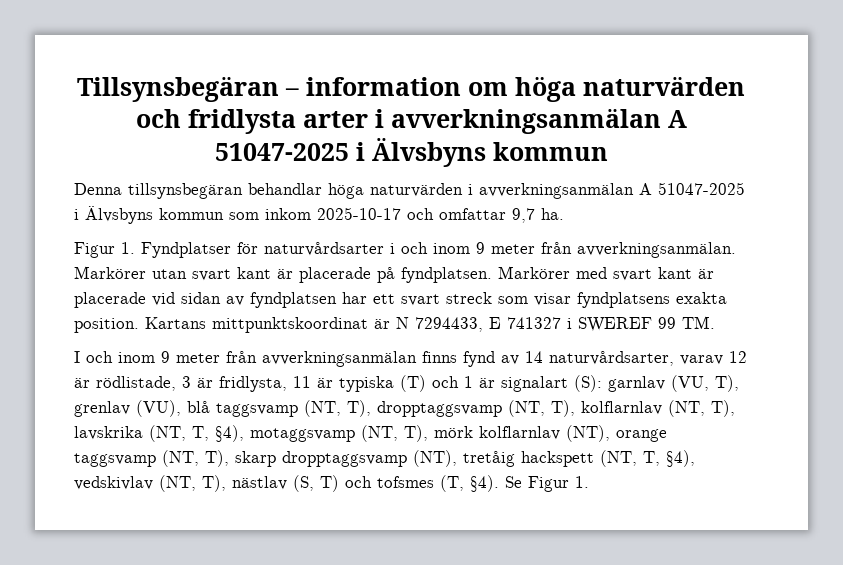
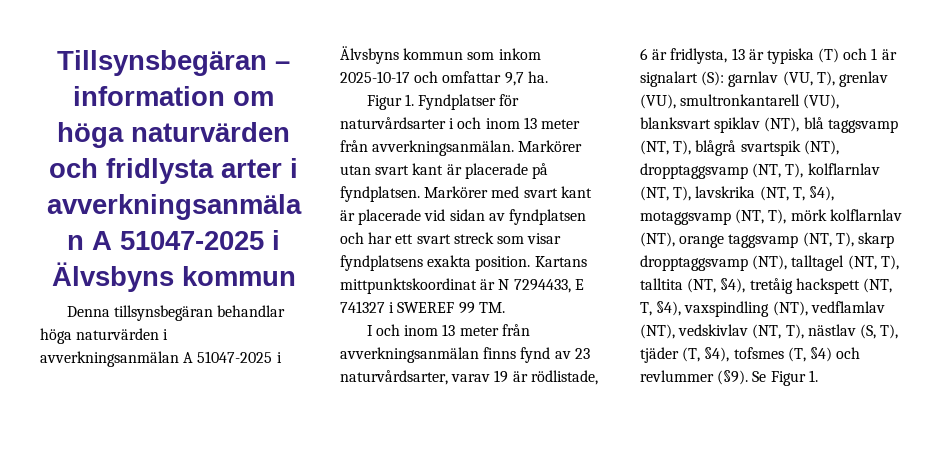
- Figur 1. Fyndplatser för naturvårdsarter i och inom 9 meter från avverkningsanmälan.
+ Figur 1. Fyndplatser för naturvårdsarter i och inom 13 meter från avverkningsanmälan.
- Markörer med svart kant är placerade vid sidan av fyndplatsen har ett svart streck som visar fyndplatsens exakta position.
+ Markörer med svart kant är placerade vid sidan av fyndplatsen och har ett svart streck som visar fyndplatsens exakta position.
- I och inom 9 meter från avverkningsanmälan finns fynd av 14 naturvårdsarter, varav 12 är rödlistade, 3 är fridlysta, 11 är typiska (T) och 1 är signalart (S):
+ I och inom 13 meter från avverkningsanmälan finns fynd av 23 naturvårdsarter, varav 19 är rödlistade, 6 är fridlysta, 13 är typiska (T) och 1 är signalart (S):
- garnlav (VU, T), grenlav (VU), blå taggsvamp (NT, T), dropptaggsvamp (NT, T), kolflarnlav (NT, T), lavskrika (NT, T, §4), motaggsvamp (NT, T), mörk kolflarnlav (NT), orange taggsvamp (NT, T), skarp dropptaggsvamp (NT), tretåig hackspett (NT, T, §4), vedskivlav (NT, T), nästlav (S, T) och tofsmes (T, §4).
+ garnlav (VU, T), grenlav (VU), smultronkantarell (VU), blanksvart spiklav (NT), blå taggsvamp (NT, T), blågrå svartspik (NT), dropptaggsvamp (NT, T), kolflarnlav (NT, T), lavskrika (NT, T, §4), motaggsvamp (NT, T), mörk kolflarnlav (NT), orange taggsvamp (NT, T), skarp dropptaggsvamp (NT), talltagel (NT, T), talltita (NT, §4), tretåig hackspett (NT, T, §4), vaxspindling (NT), vedflamlav (NT), vedskivlav (NT, T), nästlav (S, T), tjäder (T, §4), tofsmes (T, §4) och revlummer (§9).

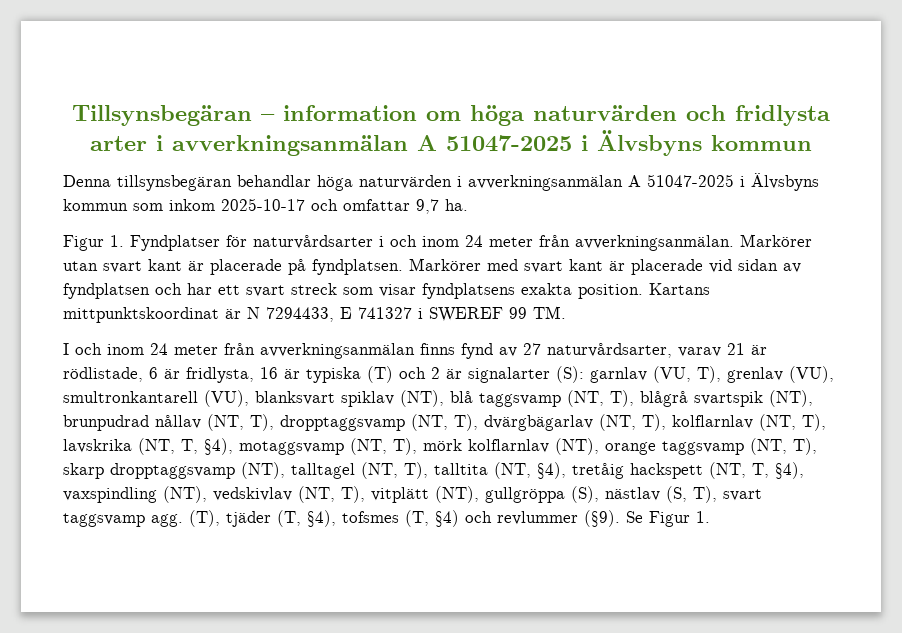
- Figur 1. Fyndplatser för naturvårdsarter i och inom 13 meter från avverkningsanmälan.
+ Figur 1. Fyndplatser för naturvårdsarter i och inom 24 meter från avverkningsanmälan.
- I och inom 13 meter från avverkningsanmälan finns fynd av 23 naturvårdsarter, varav 19 är rödlistade, 6 är fridlysta, 13 är typiska (T) och 1 är signalart (S):
+ I och inom 24 meter från avverkningsanmälan finns fynd av 27 naturvårdsarter, varav 21 är rödlistade, 6 är fridlysta, 16 är typiska (T) och 2 är signalarter (S):
- garnlav (VU, T), grenlav (VU), smultronkantarell (VU), blanksvart spiklav (NT), blå taggsvamp (NT, T), blågrå svartspik (NT), dropptaggsvamp (NT, T), kolflarnlav (NT, T), lavskrika (NT, T, §4), motaggsvamp (NT, T), mörk kolflarnlav (NT), orange taggsvamp (NT, T), skarp dropptaggsvamp (NT), talltagel (NT, T), talltita (NT, §4), tretåig hackspett (NT, T, §4), vaxspindling (NT), vedflamlav (NT), vedskivlav (NT, T), nästlav (S, T), tjäder (T, §4), tofsmes (T, §4) och revlummer (§9).
+ garnlav (VU, T), grenlav (VU), smultronkantarell (VU), blanksvart spiklav (NT), blå taggsvamp (NT, T), blågrå svartspik (NT), brunpudrad nållav (NT, T), dropptaggsvamp (NT, T), dvärgbägarlav (NT, T), kolflarnlav (NT, T), lavskrika (NT, T, §4), motaggsvamp (NT, T), mörk kolflarnlav (NT), orange taggsvamp (NT, T), skarp dropptaggsvamp (NT), talltagel (NT, T), talltita (NT, §4), tretåig hackspett (NT, T, §4), vaxspindling (NT), vedskivlav (NT, T), vitplätt (NT), gullgröppa (S), nästlav (S, T), svart taggsvamp agg. (T), tjäder (T, §4), tofsmes (T, §4) och revlummer (§9).

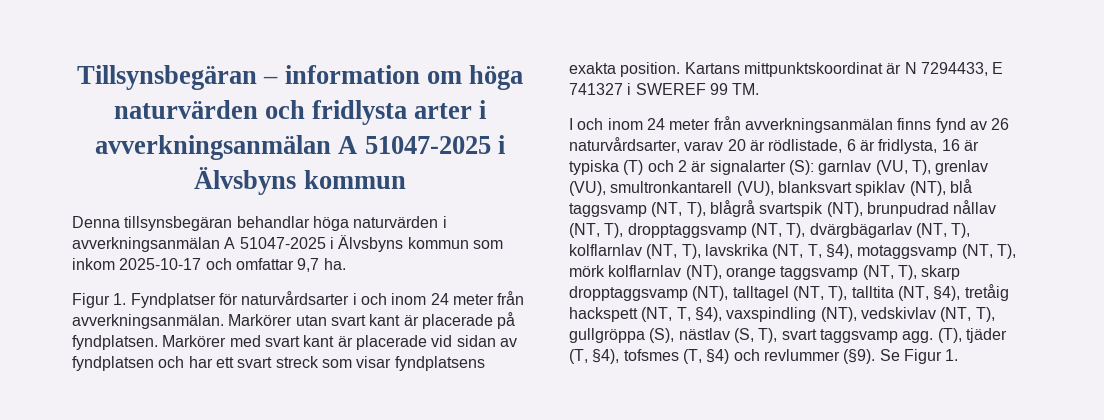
- I och inom 24 meter från avverkningsanmälan finns fynd av 27 naturvårdsarter, varav 21 är rödlistade, 6 är fridlysta, 16 är typiska (T) och 2 är signalarter (S):
+ I och inom 24 meter från avverkningsanmälan finns fynd av 26 naturvårdsarter, varav 20 är rödlistade, 6 är fridlysta, 16 är typiska (T) och 2 är signalarter (S):
- garnlav (VU, T), grenlav (VU), smultronkantarell (VU), blanksvart spiklav (NT), blå taggsvamp (NT, T), blågrå svartspik (NT), brunpudrad nållav (NT, T), dropptaggsvamp (NT, T), dvärgbägarlav (NT, T), kolflarnlav (NT, T), lavskrika (NT, T, §4), motaggsvamp (NT, T), mörk kolflarnlav (NT), orange taggsvamp (NT, T), skarp dropptaggsvamp (NT), talltagel (NT, T), talltita (NT, §4), tretåig hackspett (NT, T, §4), vaxspindling (NT), vedskivlav (NT, T), vitplätt (NT), gullgröppa (S), nästlav (S, T), svart taggsvamp agg.
+ garnlav (VU, T), grenlav (VU), smultronkantarell (VU), blanksvart spiklav (NT), blå taggsvamp (NT, T), blågrå svartspik (NT), brunpudrad nållav (NT, T), dropptaggsvamp (NT, T), dvärgbägarlav (NT, T), kolflarnlav (NT, T), lavskrika (NT, T, §4), motaggsvamp (NT, T), mörk kolflarnlav (NT), orange taggsvamp (NT, T), skarp dropptaggsvamp (NT), talltagel (NT, T), talltita (NT, §4), tretåig hackspett (NT, T, §4), vaxspindling (NT), vedskivlav (NT, T), gullgröppa (S), nästlav (S, T), svart taggsvamp agg.

